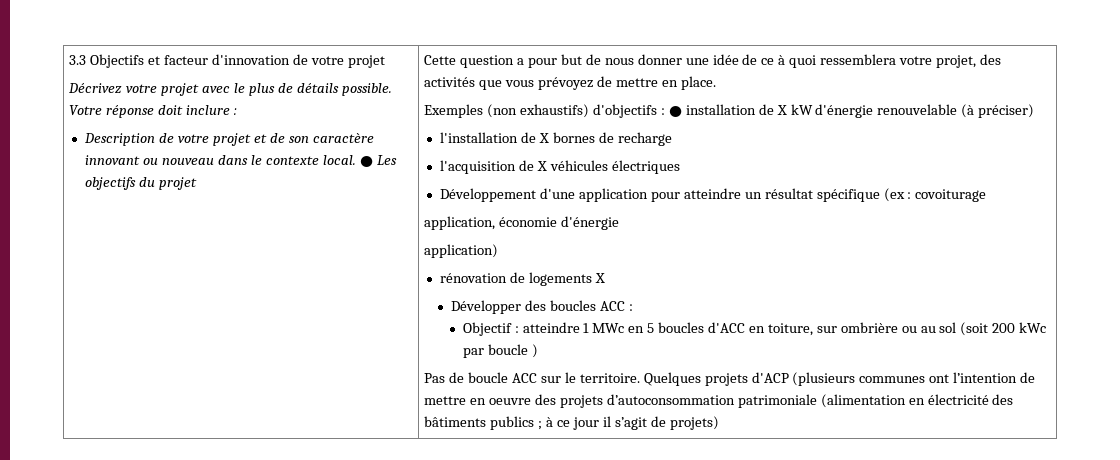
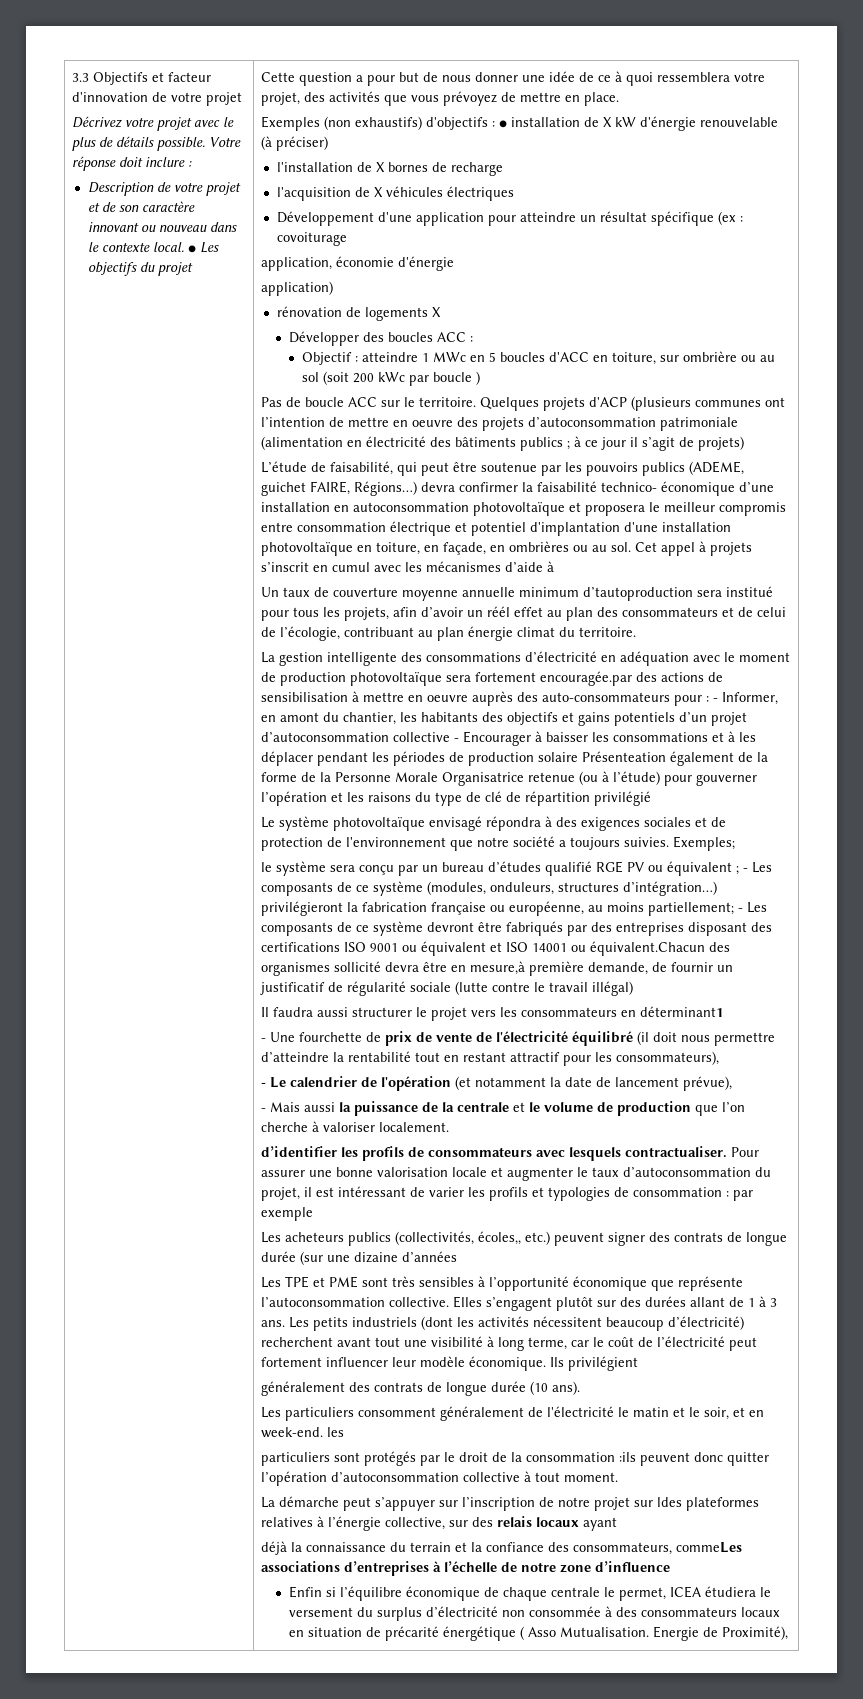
+ L’étude de faisabilité, qui peut être soutenue par les pouvoirs publics (ADEME, guichet FAIRE, Régions…) devra confirmer la faisabilité technico- économique d’une installation en autoconsommation photovoltaïque et proposera le meilleur compromis entre consommation électrique et potentiel d'implantation d'une installation photovoltaïque en toiture, en façade, en ombrières ou au sol. Cet appel à projets s’inscrit en cumul avec les mécanismes d’aide à
+ Un taux de couverture moyenne annuelle minimum d’tautoproduction sera institué pour tous les projets, afin d’avoir un réél effet au plan des consommateurs et de celui de l’écologie, contribuant au plan énergie climat du territoire.
+ La gestion intelligente des consommations d’électricité en adéquation avec le moment de production photovoltaïque sera fortement encouragée.par des actions de sensibilisation à mettre en oeuvre auprès des auto-consommateurs pour : - Informer, en amont du chantier, les habitants des objectifs et gains potentiels d’un projet d’autoconsommation collective - Encourager à baisser les consommations et à les déplacer pendant les périodes de production solaire Présenteation également de la forme de la Personne Morale Organisatrice retenue (ou à l’étude) pour gouverner l’opération et les raisons du type de clé de répartition privilégié
+ Le système photovoltaïque envisagé répondra à des exigences sociales et de protection de l'environnement que notre société a toujours suivies. Exemples;
+ le système sera conçu par un bureau d’études qualifié RGE PV ou équivalent ; - Les composants de ce système (modules, onduleurs, structures d’intégration…) privilégieront la fabrication française ou européenne, au moins partiellement; - Les composants de ce système devront être fabriqués par des entreprises disposant des certifications ISO 9001 ou équivalent et ISO 14001 ou équivalent.Chacun des organismes sollicité devra être en mesure,à première demande, de fournir un justificatif de régularité sociale (lutte contre le travail illégal)
+ Il faudra aussi structurer le projet vers les consommateurs en déterminant1
+ - Une fourchette de prix de vente de l'électricité équilibré (il doit nous permettre d’atteindre la rentabilité tout en restant attractif pour les consommateurs),
+ - Le calendrier de l'opération (et notamment la date de lancement prévue),
+ - Mais aussi la puissance de la centrale et le volume de production que l’on cherche à valoriser localement.
+ d’identifier les profils de consommateurs avec lesquels contractualiser. Pour assurer une bonne valorisation locale et augmenter le taux d’autoconsommation du projet, il est intéressant de varier les profils et typologies de consommation : par exemple
+ Les acheteurs publics (collectivités, écoles,, etc.) peuvent signer des contrats de longue durée (sur une dizaine d’années
+ Les TPE et PME sont très sensibles à l’opportunité économique que représente l’autoconsommation collective. Elles s’engagent plutôt sur des durées allant de 1 à 3 ans. Les petits industriels (dont les activités nécessitent beaucoup d’électricité) recherchent avant tout une visibilité à long terme, car le coût de l’électricité peut fortement influencer leur modèle économique. Ils privilégient
+ généralement des contrats de longue durée (10 ans).
+ Les particuliers consomment généralement de l'électricité le matin et le soir, et en week-end. les
+ particuliers sont protégés par le droit de la consommation :ils peuvent donc quitter l’opération d’autoconsommation collective à tout moment.
+ La démarche peut s’appuyer sur l’inscription de notre projet sur ldes plateformes relatives à l’énergie collective, sur des relais locaux ayant
+ déjà la connaissance du terrain et la confiance des consommateurs, commeLes associations d’entreprises à l’échelle de notre zone d’influence
+ Enfin si l’équilibre économique de chaque centrale le permet, ICEA étudiera le versement du surplus d’électricité non consommée à des consommateurs locaux en situation de précarité énergétique ( Asso Mutualisation. Energie de Proximité),

